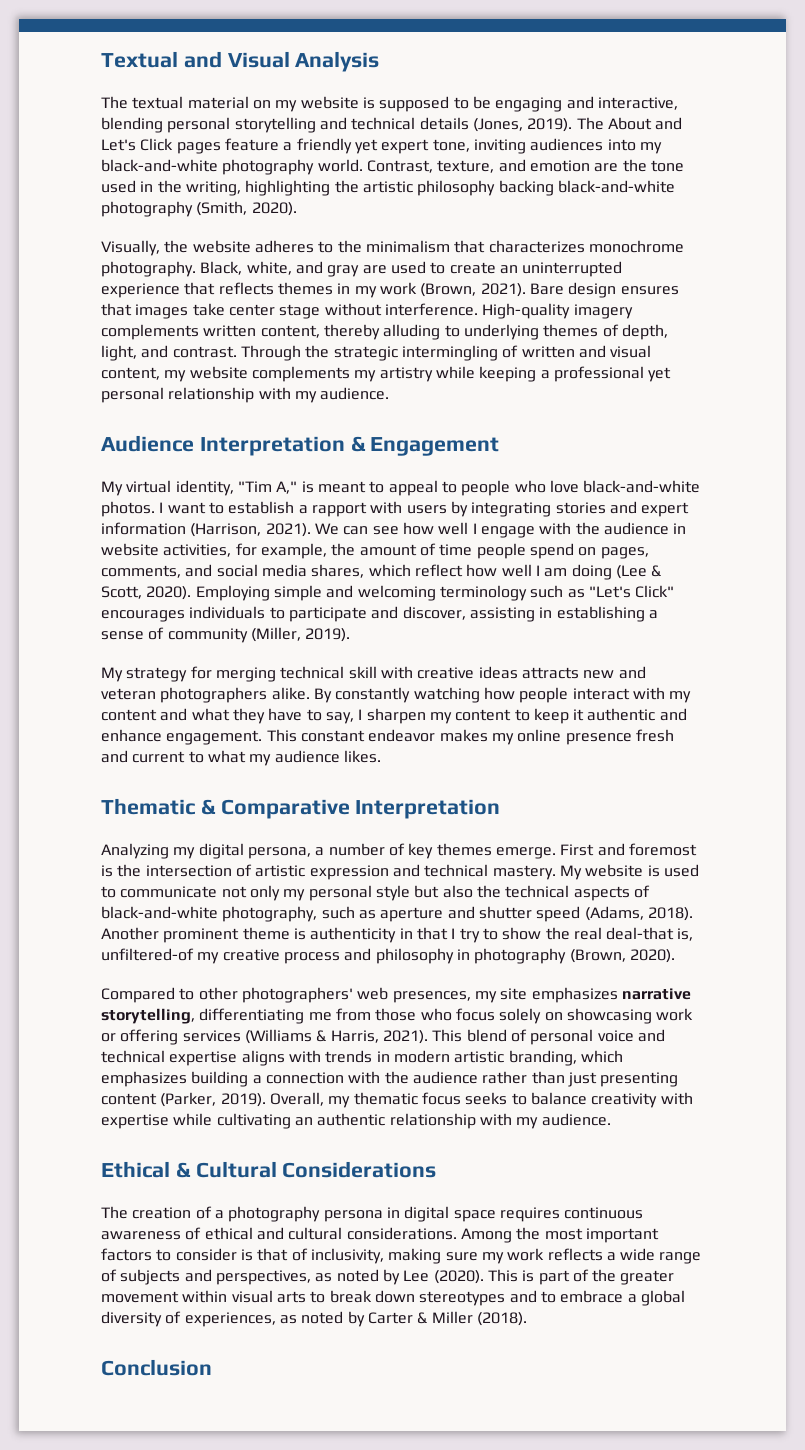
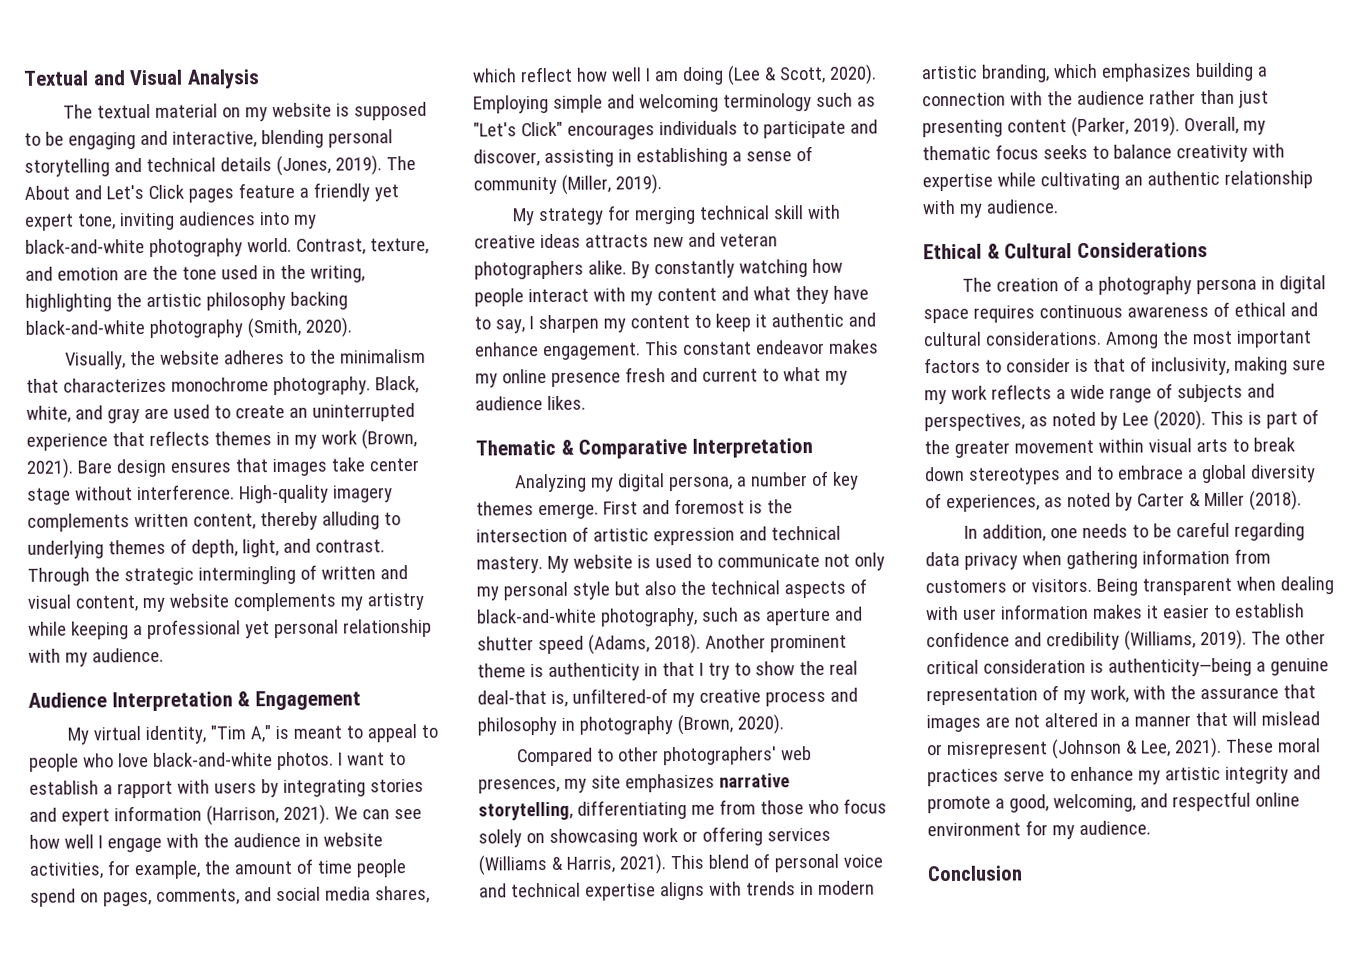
+ In addition, one needs to be careful regarding data privacy when gathering information from customers or visitors. Being transparent when dealing with user information makes it easier to establish confidence and credibility (Williams, 2019). The other critical consideration is authenticity—being a genuine representation of my work, with the assurance that images are not altered in a manner that will mislead or misrepresent (Johnson & Lee, 2021). These moral practices serve to enhance my artistic integrity and promote a good, welcoming, and respectful online environment for my audience.

